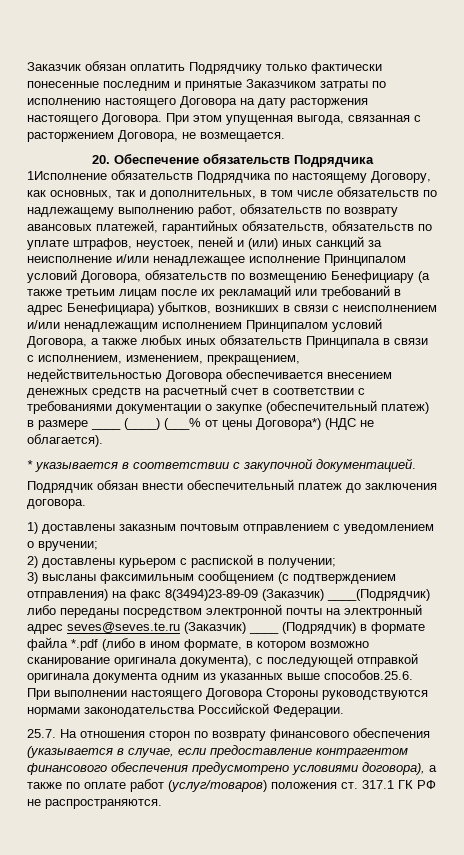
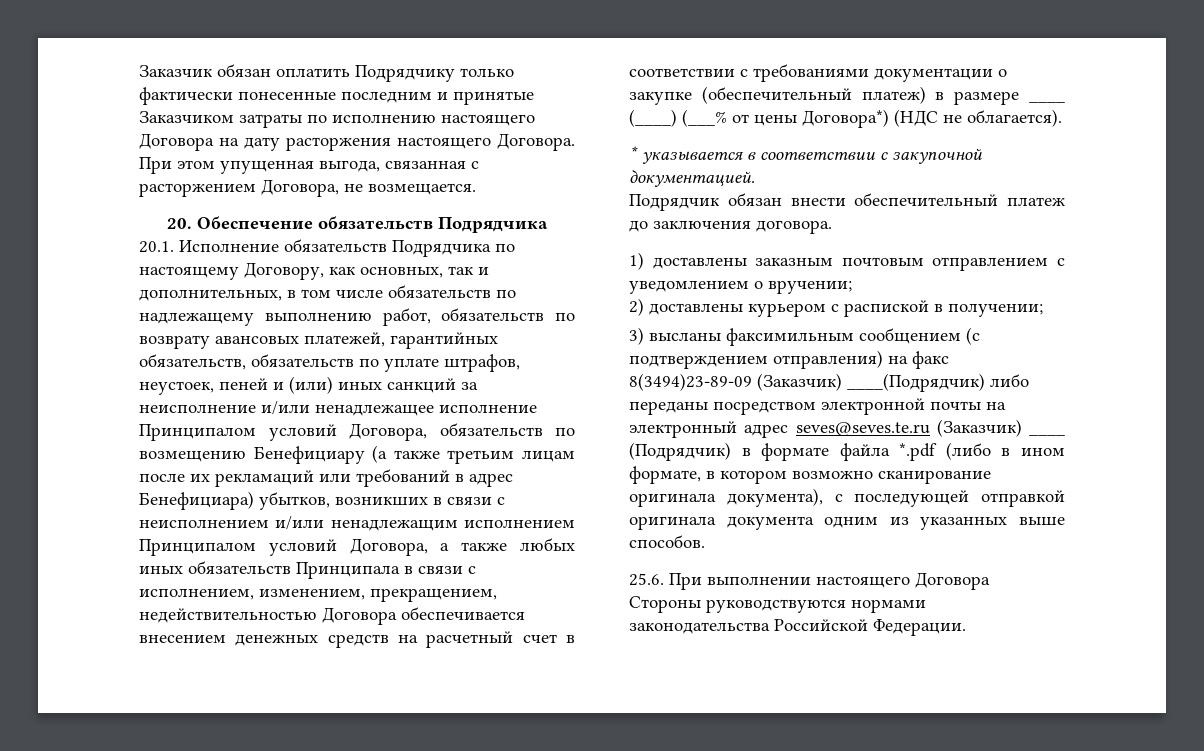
- 1Исполнение обязательств Подрядчика по настоящему Договору, как основных, так и дополнительных, в том числе обязательств по надлежащему выполнению работ, обязательств по возврату авансовых платежей, гарантийных обязательств, обязательств по уплате штрафов, неустоек, пеней и (или) иных санкций за неисполнение и/или ненадлежащее исполнение Принципалом условий Договора, обязательств по возмещению Бенефициару (а также третьим лицам после их рекламаций или требований в адрес Бенефициара) убытков, возникших в связи с неисполнением и/или ненадлежащим исполнением Принципалом условий Договора, а также любых иных обязательств Принципала в связи с исполнением, изменением, прекращением, недействительностью Договора обеспечивается внесением денежных средств на расчетный счет в соответствии с требованиями документации о закупке (обеспечительный платеж) в размере ____ (____) (___% от цены Договора*) (НДС не облагается).
+ 20.1. Исполнение обязательств Подрядчика по настоящему Договору, как основных, так и дополнительных, в том числе обязательств по надлежащему выполнению работ, обязательств по возврату авансовых платежей, гарантийных обязательств, обязательств по уплате штрафов, неустоек, пеней и (или) иных санкций за неисполнение и/или ненадлежащее исполнение Принципалом условий Договора, обязательств по возмещению Бенефициару (а также третьим лицам после их рекламаций или требований в адрес Бенефициара) убытков, возникших в связи с неисполнением и/или ненадлежащим исполнением Принципалом условий Договора, а также любых иных обязательств Принципала в связи с исполнением, изменением, прекращением, недействительностью Договора обеспечивается внесением денежных средств на расчетный счет в соответствии с требованиями документации о закупке (обеспечительный платеж) в размере ____ (____) (___% от цены Договора*) (НДС не облагается).
- 3) высланы факсимильным сообщением (с подтверждением отправления) на факс 8(3494)23-89-09 (Заказчик) ____(Подрядчик) либо переданы посредством электронной почты на электронный адрес seves@seves.te.ru (Заказчик) ____ (Подрядчик) в формате файла *.pdf (либо в ином формате, в котором возможно сканирование оригинала документа), с последующей отправкой оригинала документа одним из указанных выше способов.25.6. При выполнении настоящего Договора Стороны руководствуются нормами законодательства Российской Федерации.
+ 3) высланы факсимильным сообщением (с подтверждением отправления) на факс 8(3494)23-89-09 (Заказчик) ____(Подрядчик) либо переданы посредством электронной почты на электронный адрес seves@seves.te.ru (Заказчик) ____ (Подрядчик) в формате файла *.pdf (либо в ином формате, в котором возможно сканирование оригинала документа), с последующей отправкой оригинала документа одним из указанных выше способов.
+ 25.6. При выполнении настоящего Договора Стороны руководствуются нормами законодательства Российской Федерации.
- 25.7. На отношения сторон по возврату финансового обеспечения (указывается в случае, если предоставление контрагентом финансового обеспечения предусмотрено условиями договора), а также по оплате работ (услуг/товаров) положения ст. 317.1 ГК РФ не распространяются.

